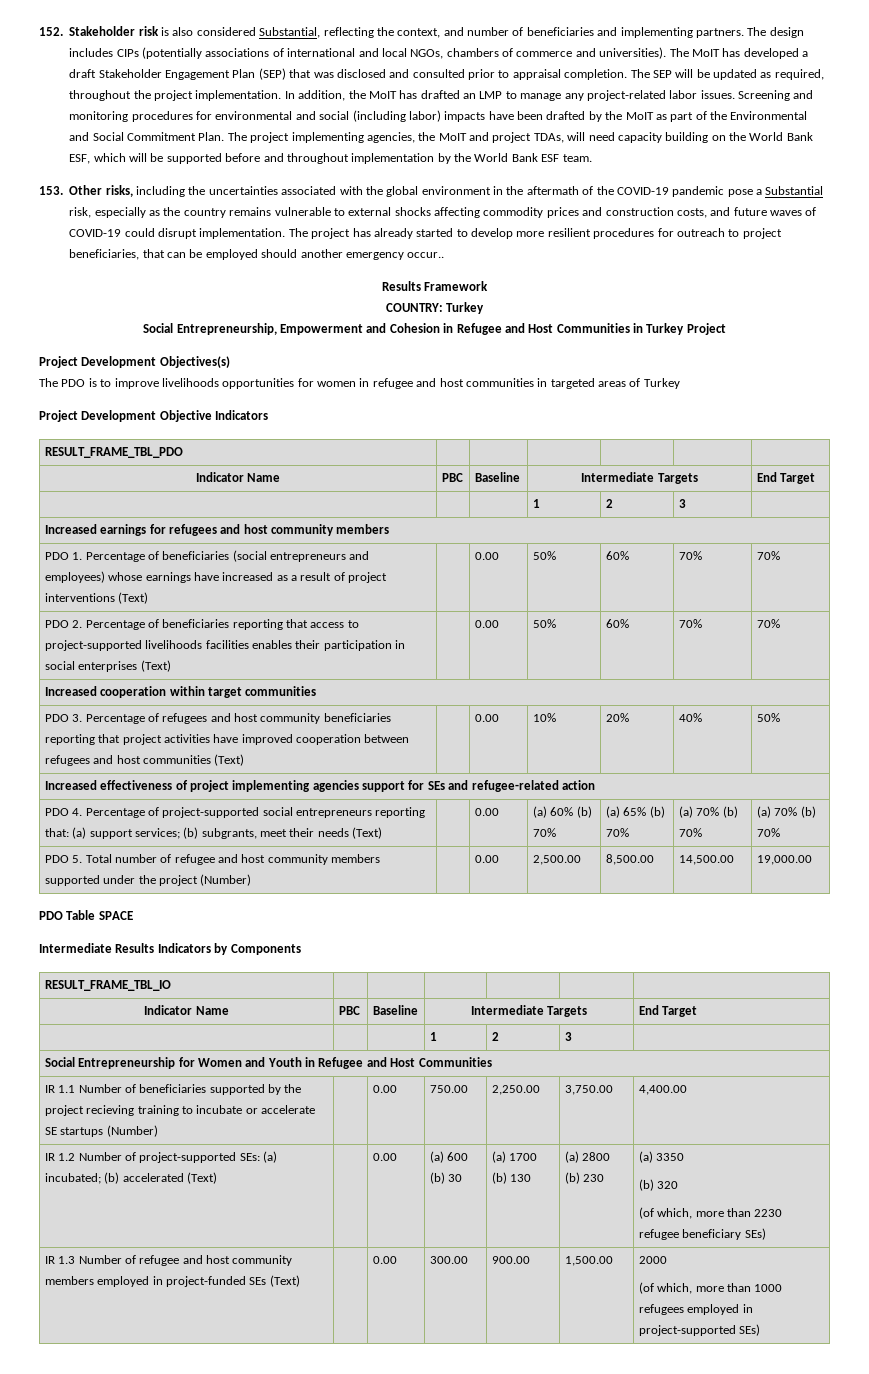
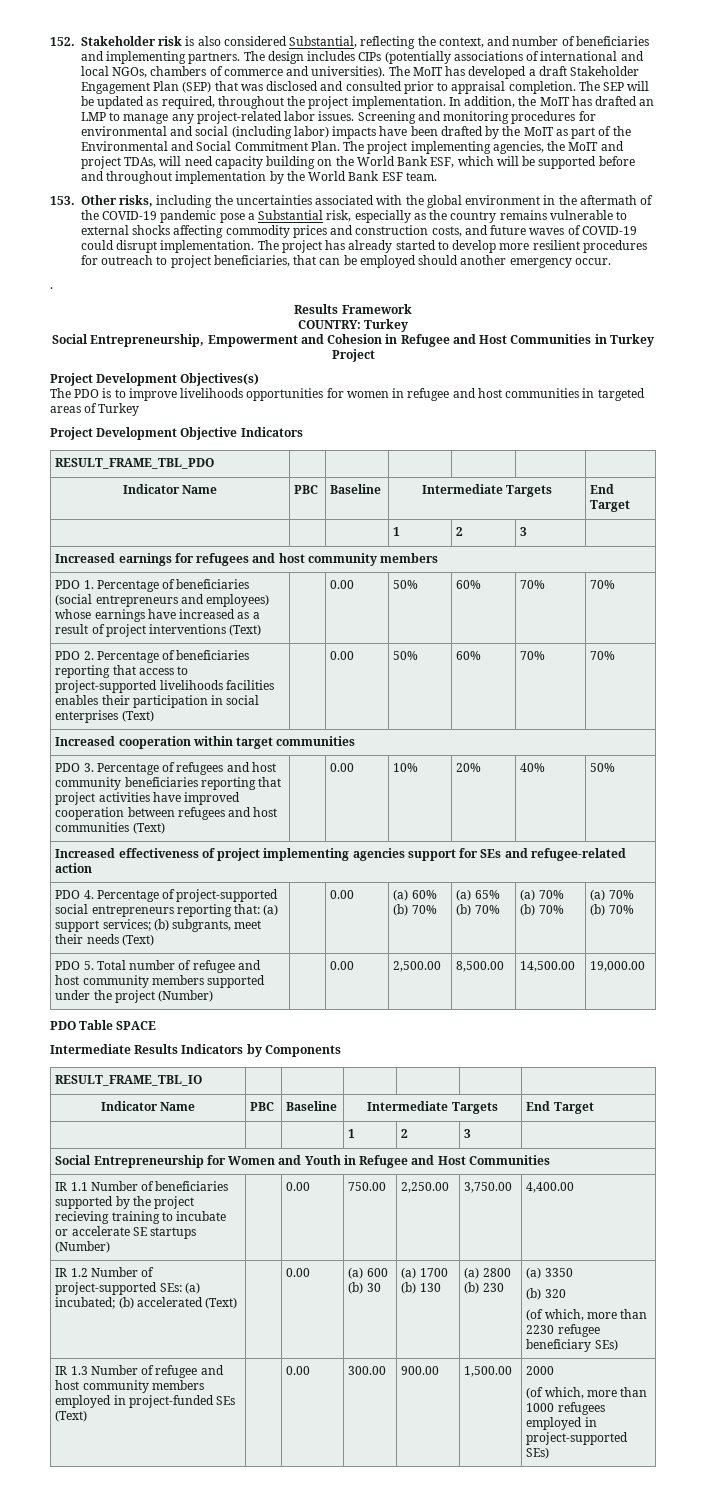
- The project has already started to develop more resilient procedures for outreach to project beneficiaries, that can be employed should another emergency occur..
+ The project has already started to develop more resilient procedures for outreach to project beneficiaries, that can be employed should another emergency occur.
+ .

